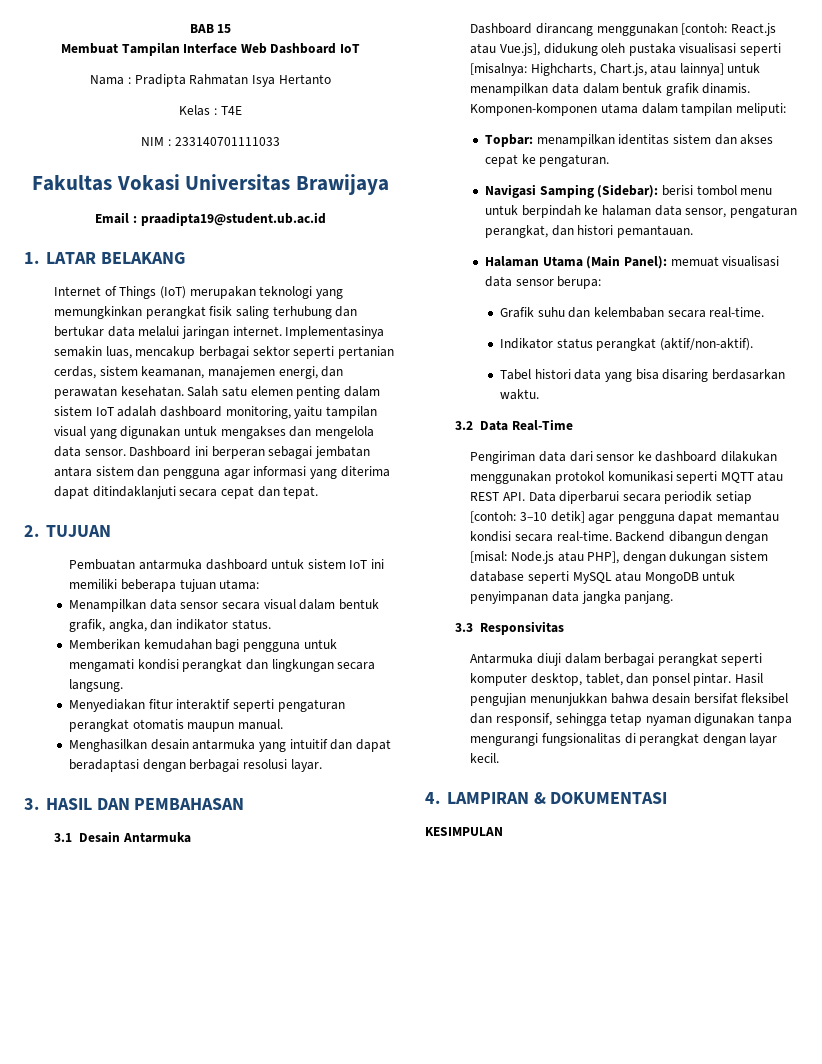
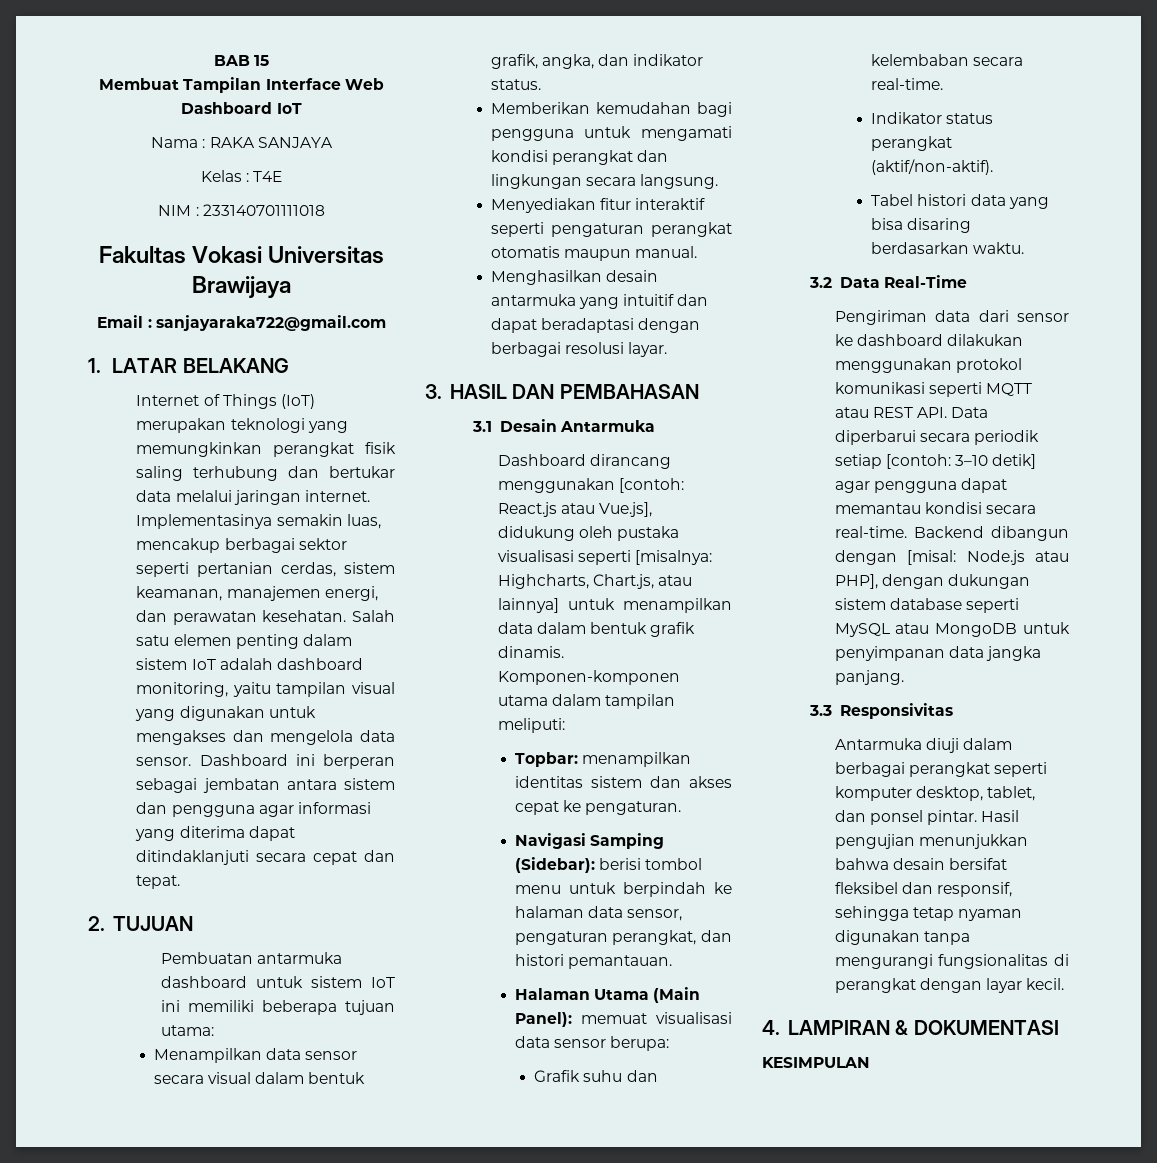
- Nama : Pradipta Rahmatan Isya Hertanto
+ Nama : RAKA SANJAYA
- NIM : 233140701111033
+ NIM : 233140701111018
- Email : praadipta19@student.ub.ac.id
+ Email : sanjayaraka722@gmail.com

